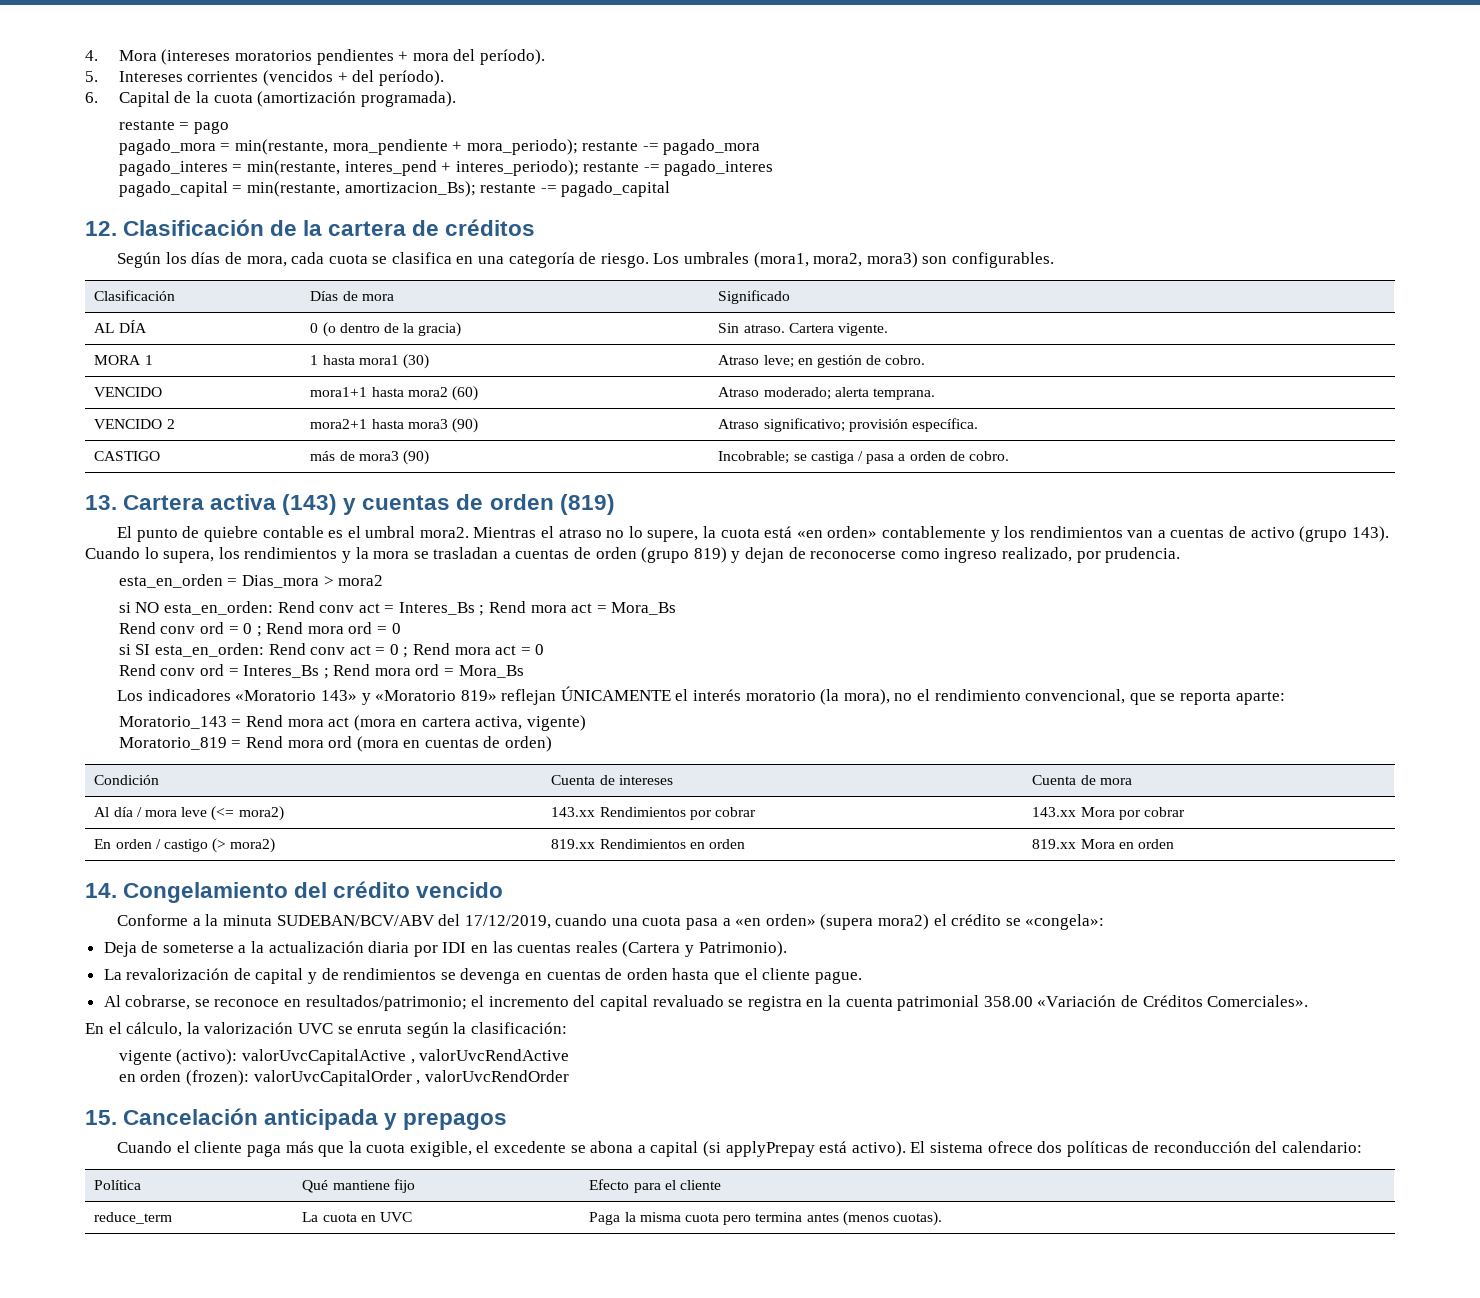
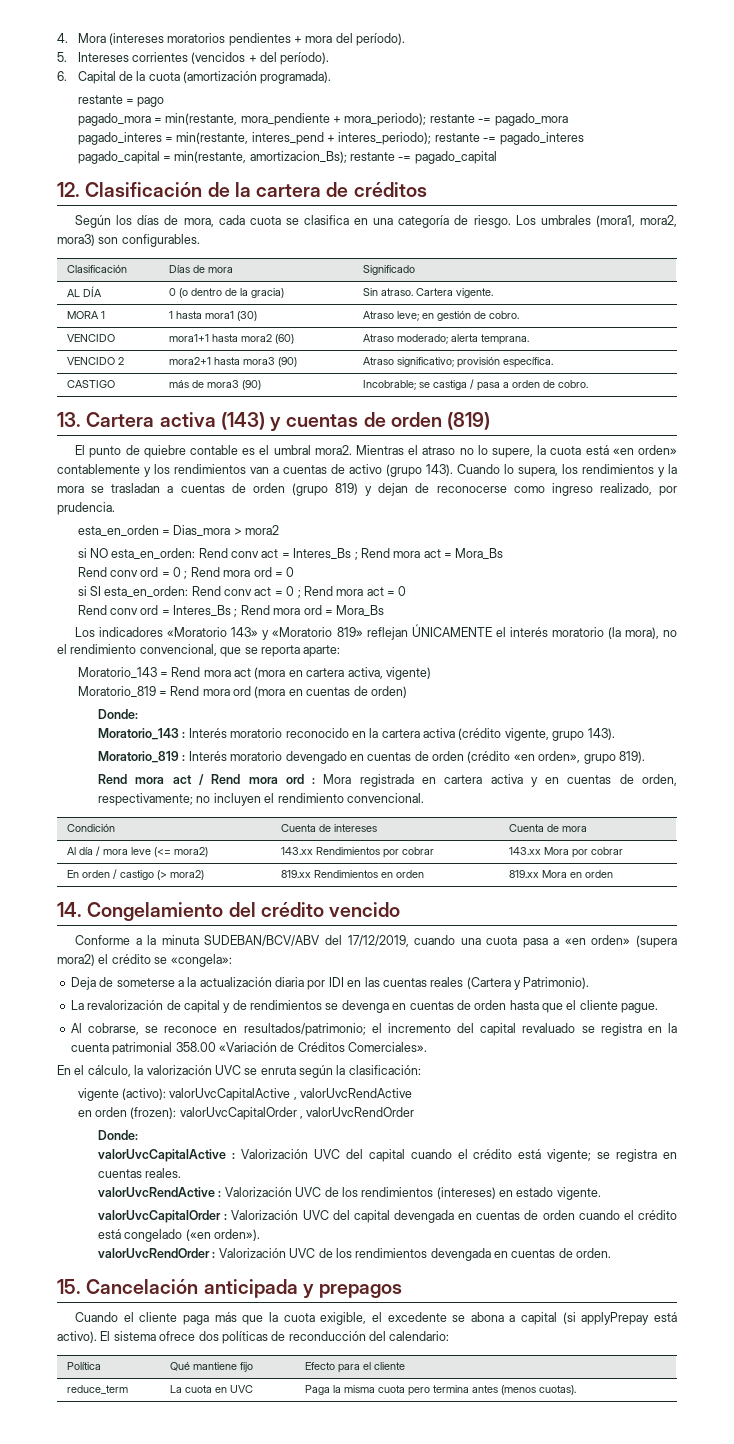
  Moratorio_819 = Rend mora ord (mora en cuentas de orden)
+ Donde:
+ Moratorio_143 : Interés moratorio reconocido en la cartera activa (crédito vigente, grupo 143).
+ Moratorio_819 : Interés moratorio devengado en cuentas de orden (crédito «en orden», grupo 819).
+ Rend mora act / Rend mora ord : Mora registrada en cartera activa y en cuentas de orden, respectivamente; no incluyen el rendimiento convencional.
  en orden (frozen): valorUvcCapitalOrder , valorUvcRendOrder
+ Donde:
+ valorUvcCapitalActive : Valorización UVC del capital cuando el crédito está vigente; se registra en cuentas reales.
+ valorUvcRendActive : Valorización UVC de los rendimientos (intereses) en estado vigente.
+ valorUvcCapitalOrder : Valorización UVC del capital devengada en cuentas de orden cuando el crédito está congelado («en orden»).
+ valorUvcRendOrder : Valorización UVC de los rendimientos devengada en cuentas de orden.

